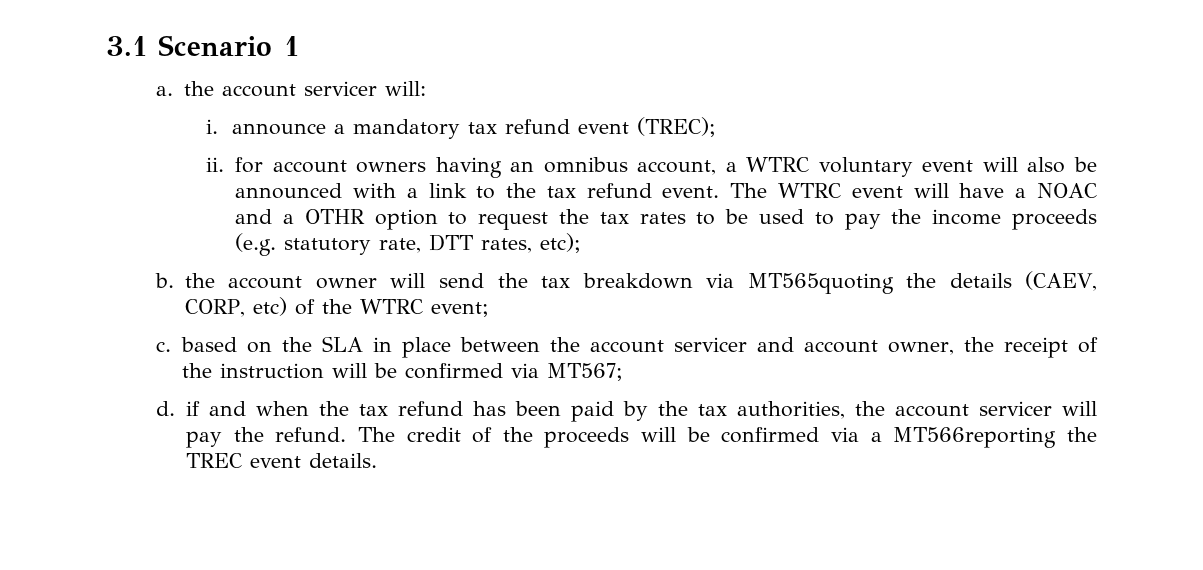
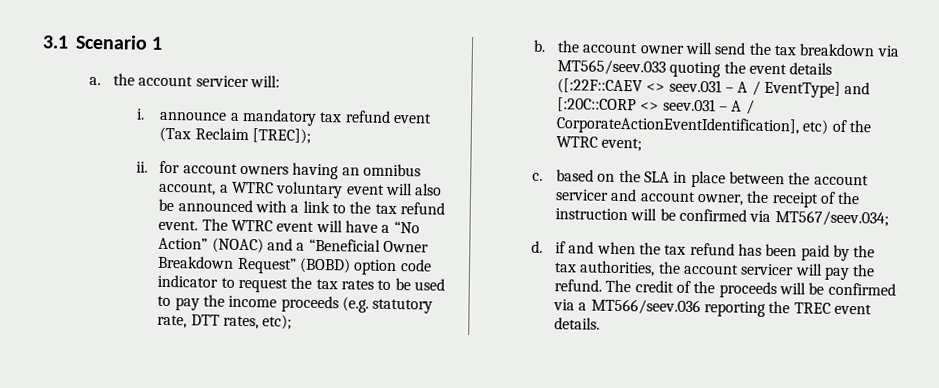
- i. announce a mandatory tax refund event (TREC);
+ i. announce a mandatory tax refund event (Tax Reclaim [TREC]);
- The WTRC event will have a NOAC and a OTHR option to request the tax rates to be used to pay the income proceeds (e.g. statutory rate, DTT rates, etc);
+ The WTRC event will have a “No Action” (NOAC) and a “Beneficial Owner Breakdown Request” (BOBD) option code indicator to request the tax rates to be used to pay the income proceeds (e.g. statutory rate, DTT rates, etc);
- b. the account owner will send the tax breakdown via MT565quoting the details (CAEV, CORP, etc) of the WTRC event;
+ b. the account owner will send the tax breakdown via MT565/seev.033 quoting the event details ([:22F::CAEV <> seev.031 – A / EventType] and [:20C::CORP <> seev.031 – A / CorporateActionEventIdentification], etc) of the WTRC event;
- c. based on the SLA in place between the account servicer and account owner, the receipt of the instruction will be confirmed via MT567;
+ c. based on the SLA in place between the account servicer and account owner, the receipt of the instruction will be confirmed via MT567/seev.034;
- The credit of the proceeds will be confirmed via a MT566reporting the TREC event details.
+ The credit of the proceeds will be confirmed via a MT566/seev.036 reporting the TREC event details.

